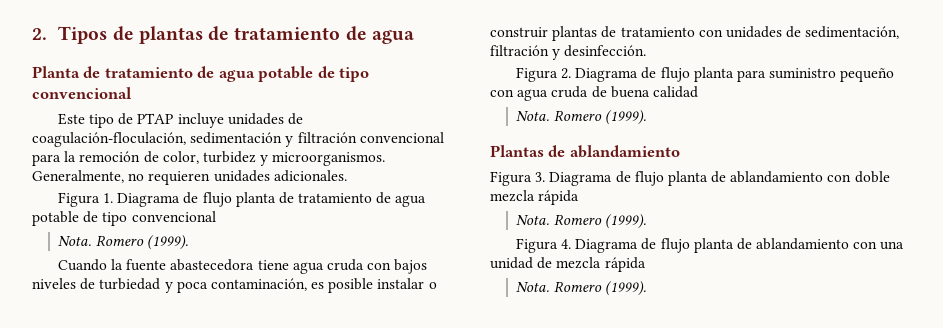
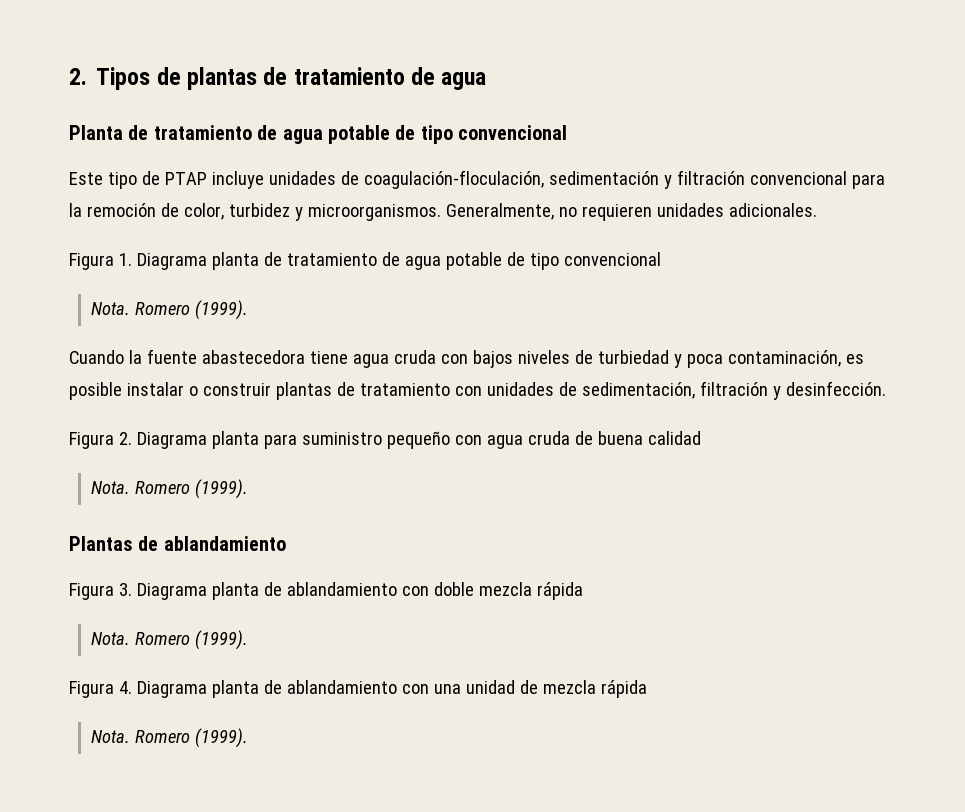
- Figura 1. Diagrama de flujo planta de tratamiento de agua potable de tipo convencional
+ Figura 1. Diagrama planta de tratamiento de agua potable de tipo convencional
- Figura 2. Diagrama de flujo planta para suministro pequeño con agua cruda de buena calidad
+ Figura 2. Diagrama planta para suministro pequeño con agua cruda de buena calidad
- Figura 3. Diagrama de flujo planta de ablandamiento con doble mezcla rápida
+ Figura 3. Diagrama planta de ablandamiento con doble mezcla rápida
- Figura 4. Diagrama de flujo planta de ablandamiento con una unidad de mezcla rápida
+ Figura 4. Diagrama planta de ablandamiento con una unidad de mezcla rápida

